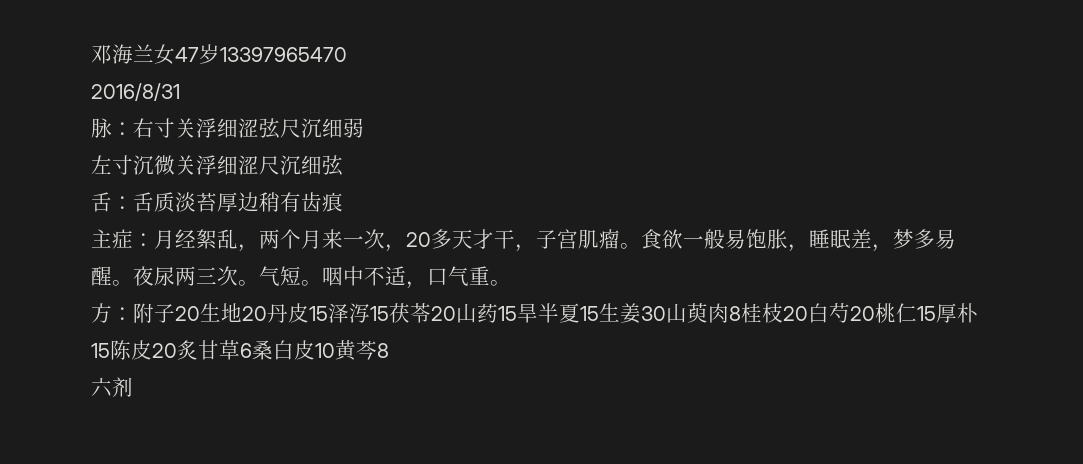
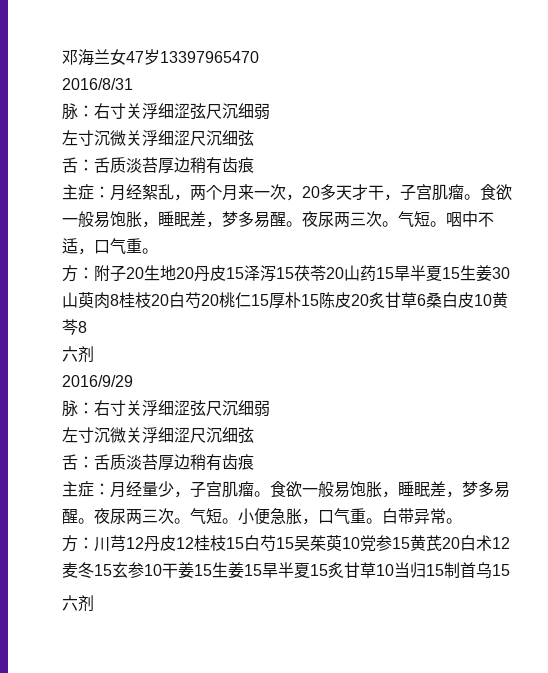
+ 2016/9/29
+ 脉：右寸关浮细涩弦尺沉细弱
+ 左寸沉微关浮细涩尺沉细弦
+ 舌：舌质淡苔厚边稍有齿痕
+ 主症：月经量少，子宫肌瘤。食欲一般易饱胀，睡眠差，梦多易醒。夜尿两三次。气短。小便急胀，口气重。白带异常。
+ 方：川芎12丹皮12桂枝15白芍15吴茱萸10党参15黄芪20白术12麦冬15玄参10干姜15生姜15旱半夏15炙甘草10当归15制首乌15
+ 六剂

